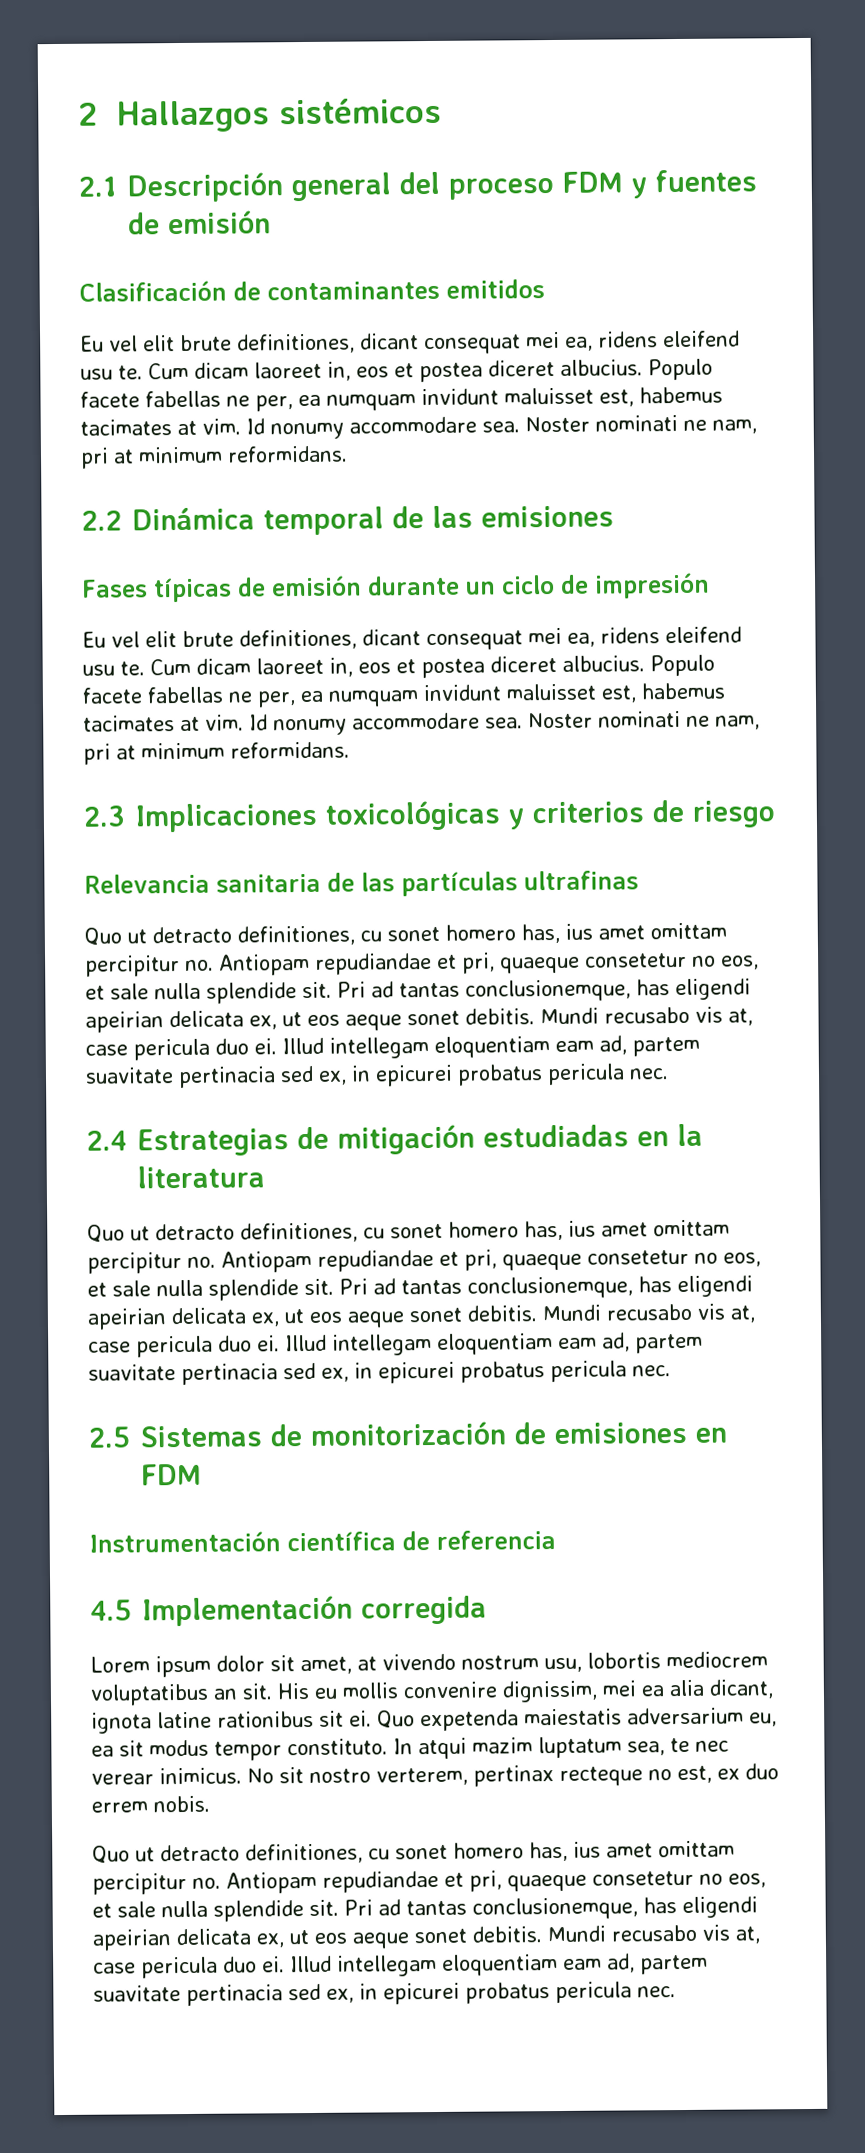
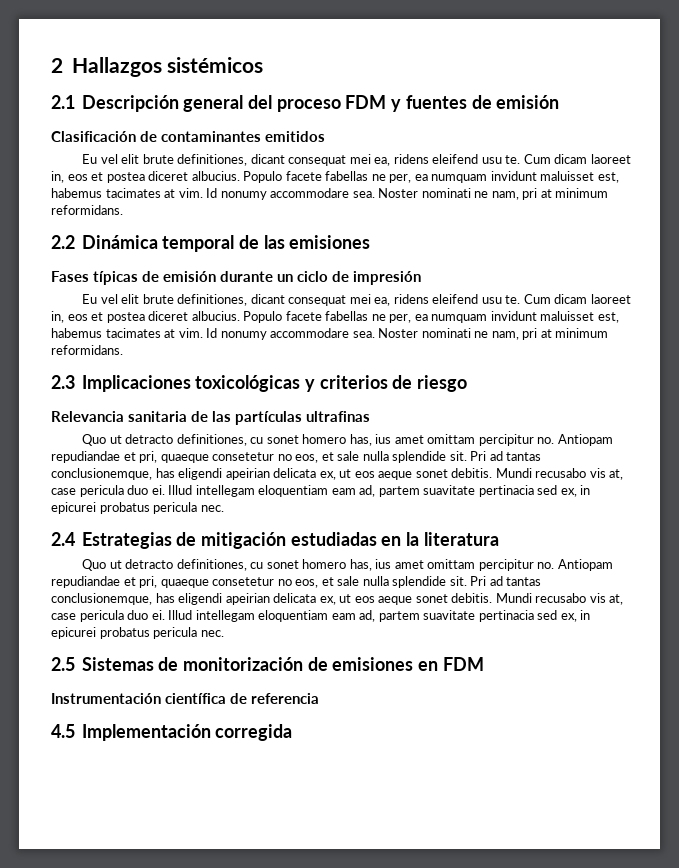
- Lorem ipsum dolor sit amet, at vivendo nostrum usu, lobortis mediocrem voluptatibus an sit. His eu mollis convenire dignissim, mei ea alia dicant, ignota latine rationibus sit ei. Quo expetenda maiestatis adversarium eu, ea sit modus tempor constituto. In atqui mazim luptatum sea, te nec verear inimicus. No sit nostro verterem, pertinax recteque no est, ex duo errem nobis.
- Quo ut detracto definitiones, cu sonet homero has, ius amet omittam percipitur no. Antiopam repudiandae et pri, quaeque consetetur no eos, et sale nulla splendide sit. Pri ad tantas conclusionemque, has eligendi apeirian delicata ex, ut eos aeque sonet debitis. Mundi recusabo vis at, case pericula duo ei. Illud intellegam eloquentiam eam ad, partem suavitate pertinacia sed ex, in epicurei probatus pericula nec.

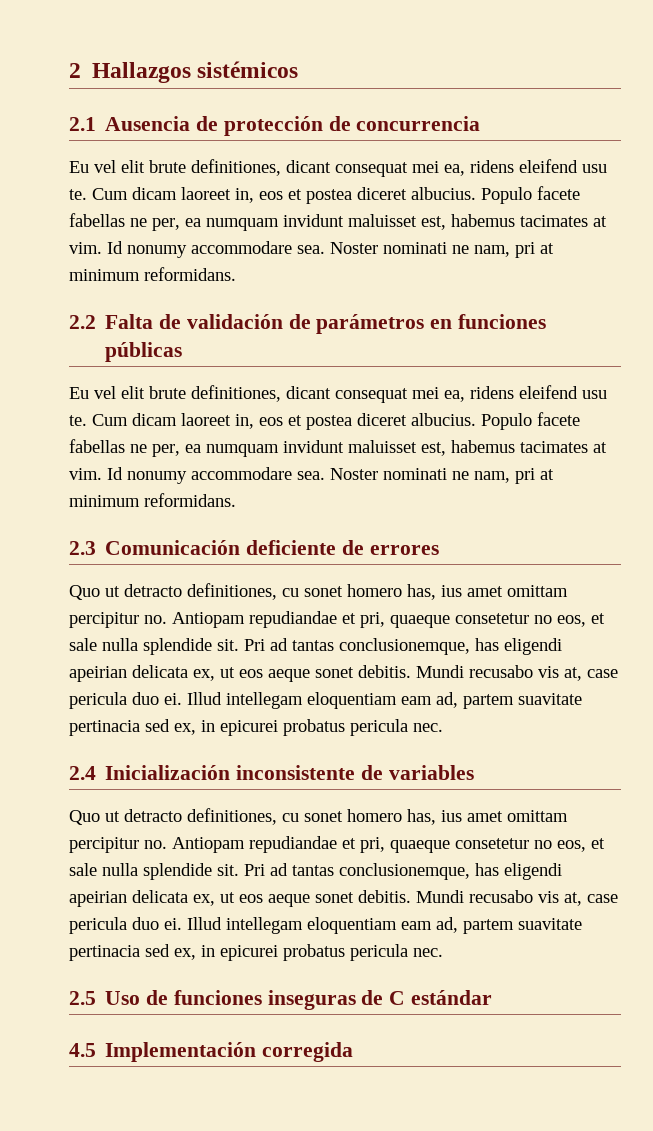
- 2.1 Descripción general del proceso FDM y fuentes de emisión
- Clasificación de contaminantes emitidos
+ 2.1 Ausencia de protección de concurrencia
- 2.2 Dinámica temporal de las emisiones
- Fases típicas de emisión durante un ciclo de impresión
+ 2.2 Falta de validación de parámetros en funciones públicas
- 2.3 Implicaciones toxicológicas y criterios de riesgo
- Relevancia sanitaria de las partículas ultrafinas
+ 2.3 Comunicación deficiente de errores
- 2.4 Estrategias de mitigación estudiadas en la literatura
+ 2.4 Inicialización inconsistente de variables
- 2.5 Sistemas de monitorización de emisiones en FDM
- Instrumentación científica de referencia
+ 2.5 Uso de funciones inseguras de C estándar

